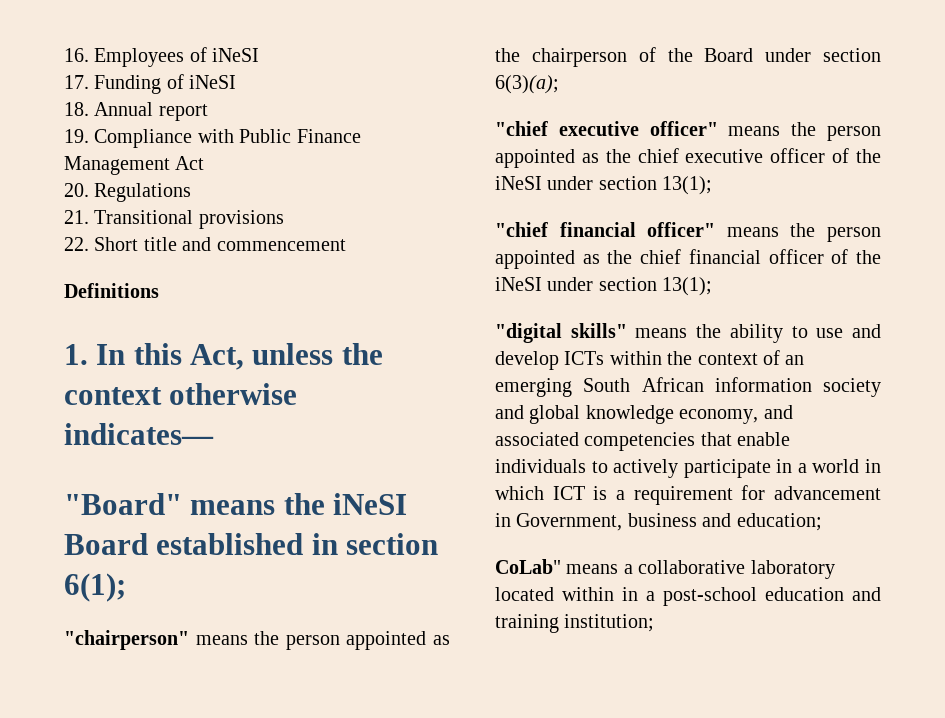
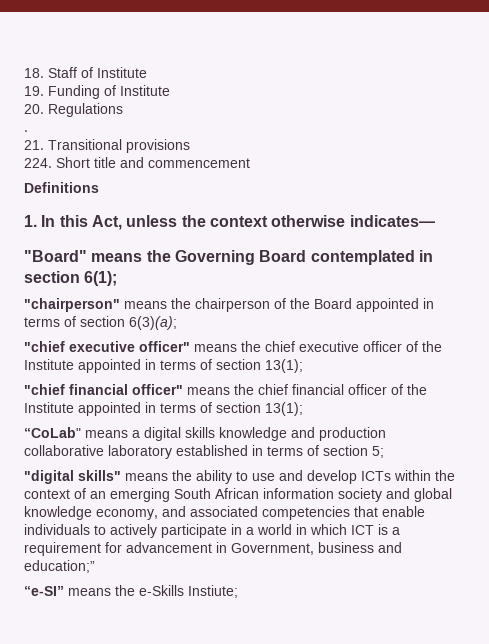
- 16. Employees of iNeSI
- 17. Funding of iNeSI
- 18. Annual report
- 19. Compliance with Public Finance Management Act
+ 18. Staff of Institute
+ 19. Funding of Institute
+ .
- 22. Short title and commencement
+ 224. Short title and commencement
- "Board" means the iNeSI Board established in section 6(1);
+ "Board" means the Governing Board contemplated in section 6(1);
- "chairperson" means the person appointed as the chairperson of the Board under section 6(3)(a);
+ "chairperson" means the chairperson of the Board appointed in terms of section 6(3)(a);
- "chief executive officer" means the person appointed as the chief executive officer of the iNeSI under section 13(1);
+ "chief executive officer" means the chief executive officer of the Institute appointed in terms of section 13(1);
- "chief financial officer" means the person appointed as the chief financial officer of the iNeSI under section 13(1);
+ "chief financial officer" means the chief financial officer of the Institute appointed in terms of section 13(1);
+ “CoLab" means a digital skills knowledge and production collaborative laboratory established in terms of section 5;
- "digital skills" means the ability to use and develop ICTs within the context of an emerging South African information society and global knowledge economy, and associated competencies that enable individuals to actively participate in a world in which ICT is a requirement for advancement in Government, business and education;
- CoLab" means a collaborative laboratory located within in a post-school education and training institution;
+ "digital skills" means the ability to use and develop ICTs within the context of an emerging South African information society and global knowledge economy, and associated competencies that enable individuals to actively participate in a world in which ICT is a requirement for advancement in Government, business and education;”
+ “e-SI” means the e-Skills Instiute;

